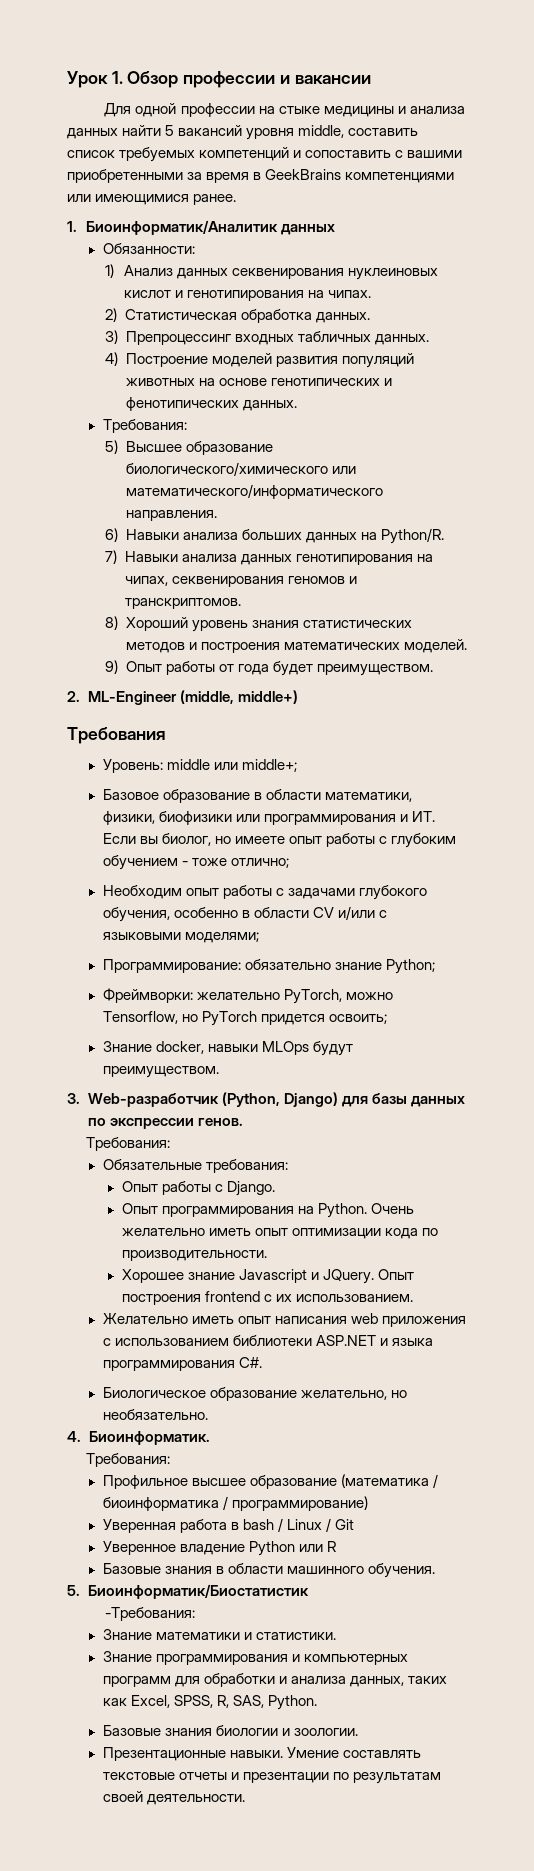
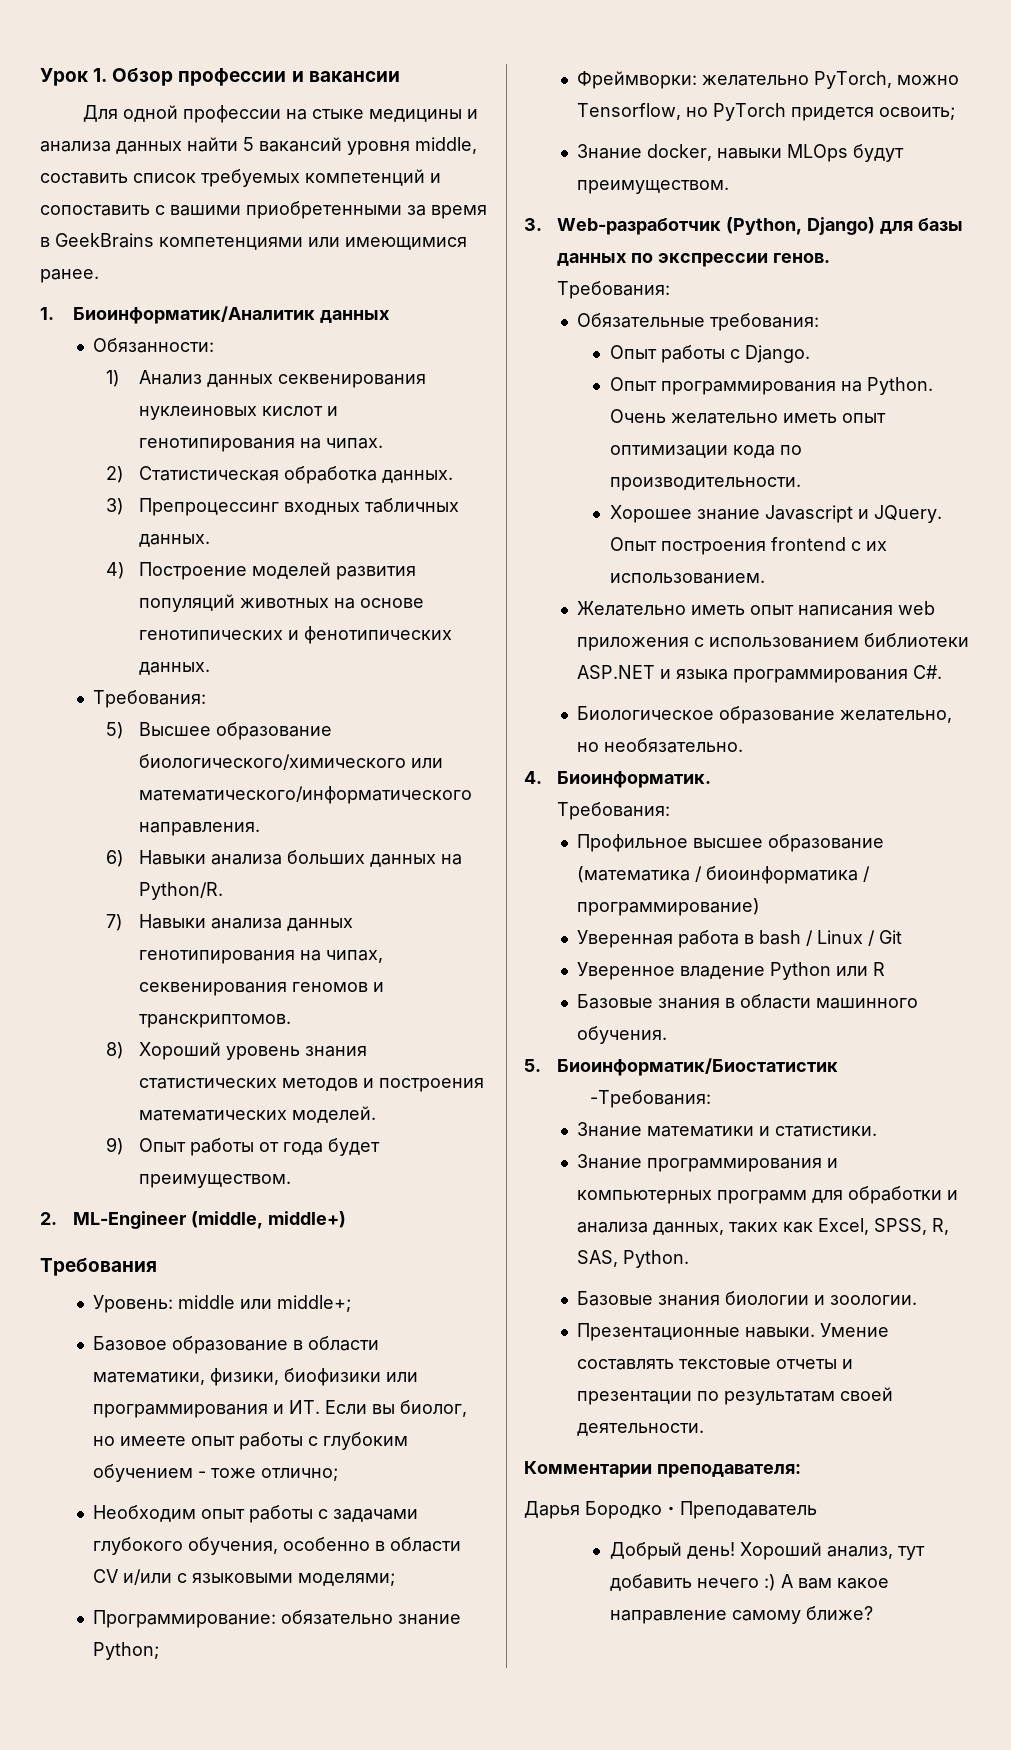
+ Комментарии преподавателя:
+ Дарья Бородко・Преподаватель
+ Добрый день! Хороший анализ, тут добавить нечего :) А вам какое направление самому ближе?

